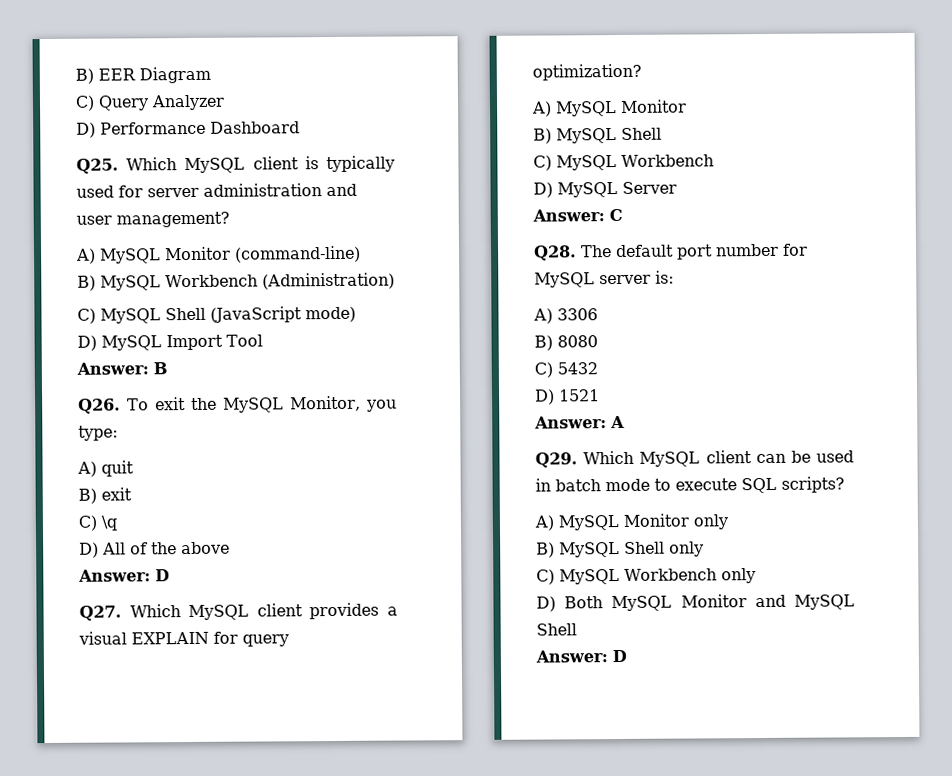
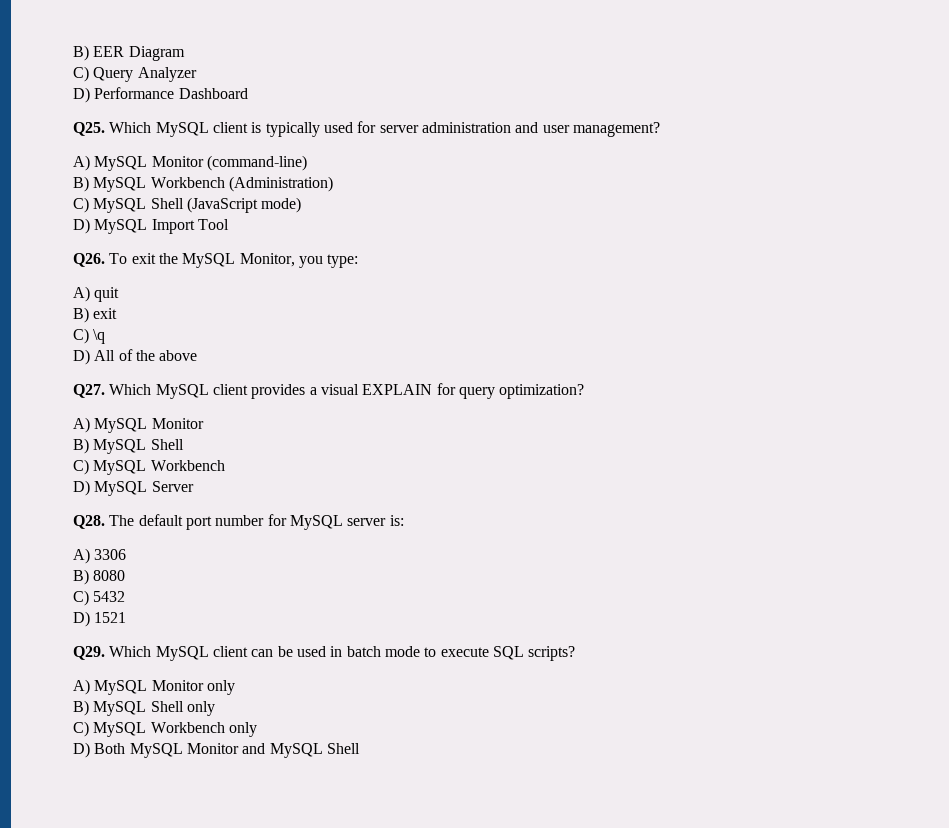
- Answer: B
  D) All of the above
- Answer: D
- Answer: C
- Answer: A
  D) Both MySQL Monitor and MySQL Shell
- Answer: D

